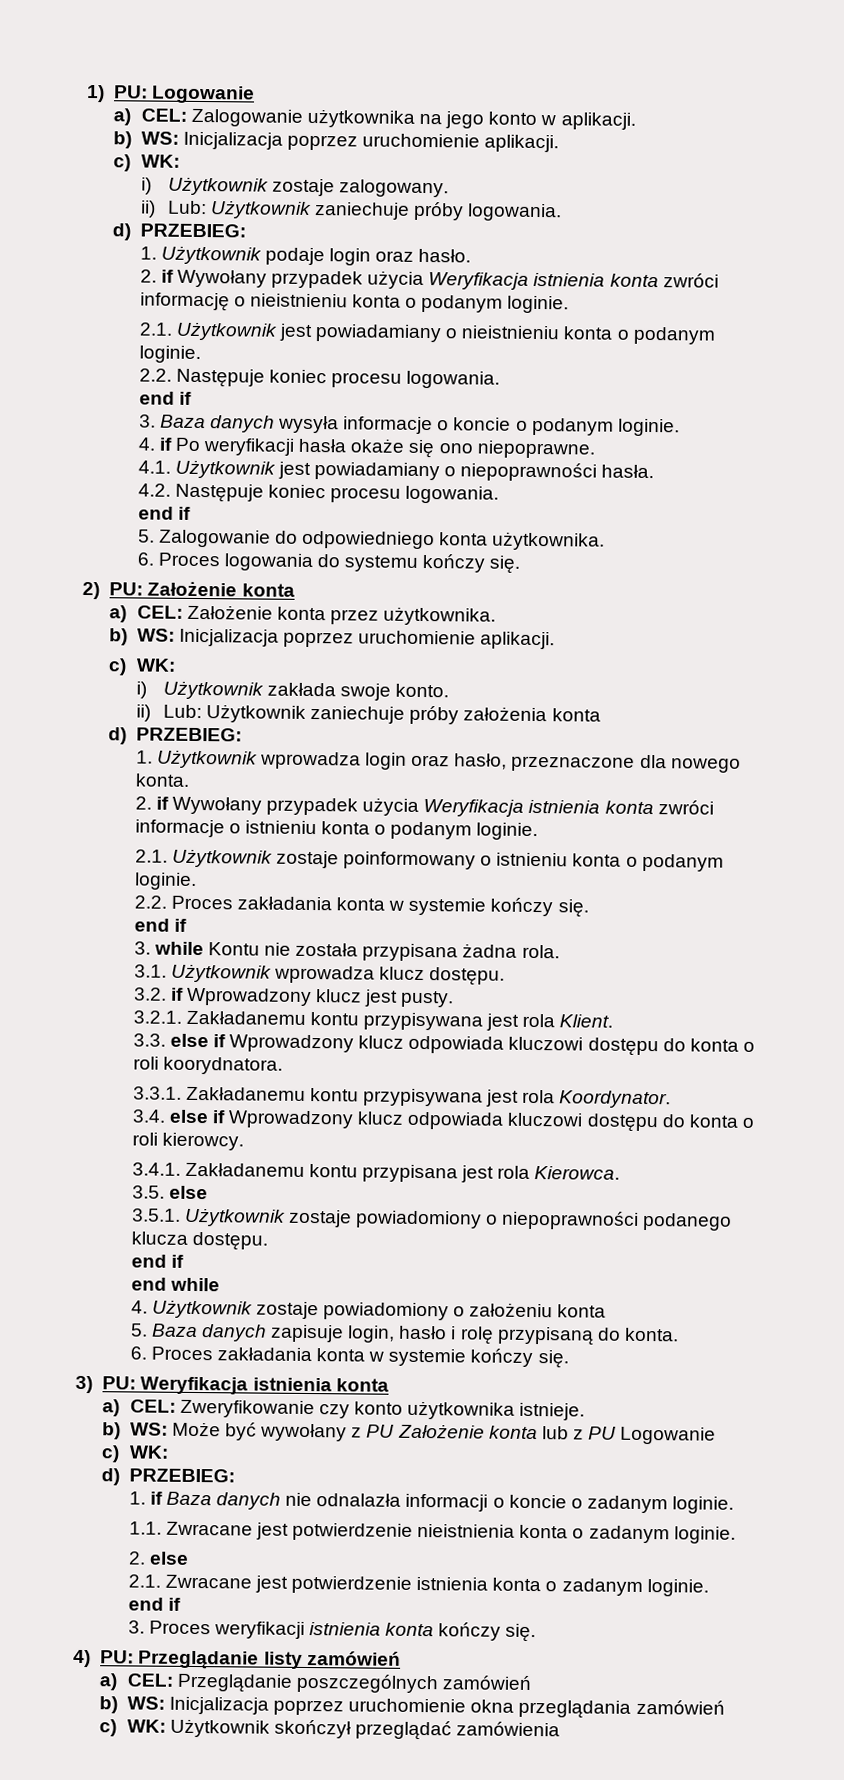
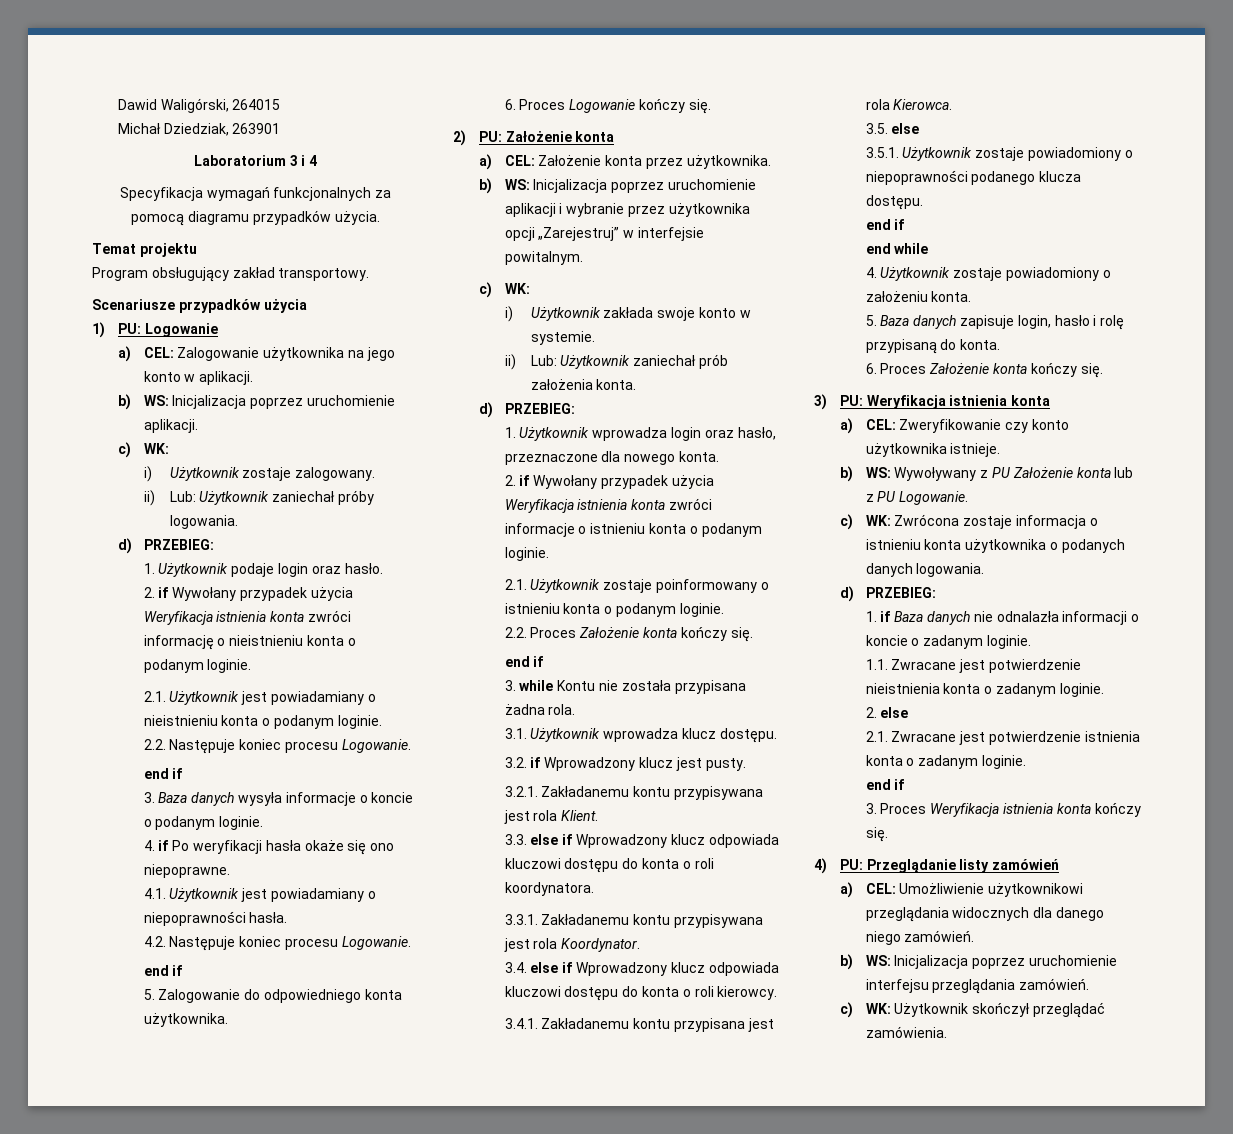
+ Dawid Waligórski, 264015
+ Michał Dziedziak, 263901
+ Laboratorium 3 i 4
+ Specyfikacja wymagań funkcjonalnych za pomocą diagramu przypadków użycia.
+ Temat projektu
+ Program obsługujący zakład transportowy.
+ Scenariusze przypadków użycia
- ii) Lub: Użytkownik zaniechuje próby logowania.
+ ii) Lub: Użytkownik zaniechał próby logowania.
- 2.2. Następuje koniec procesu logowania.
+ 2.2. Następuje koniec procesu Logowanie.
- 4.2. Następuje koniec procesu logowania.
+ 4.2. Następuje koniec procesu Logowanie.
- 6. Proces logowania do systemu kończy się.
+ 6. Proces Logowanie kończy się.
  a) CEL: Założenie konta przez użytkownika.
- b) WS: Inicjalizacja poprzez uruchomienie aplikacji.
+ b) WS: Inicjalizacja poprzez uruchomienie aplikacji i wybranie przez użytkownika opcji „Zarejestruj” w interfejsie powitalnym.
- i) Użytkownik zakłada swoje konto.
- ii) Lub: Użytkownik zaniechuje próby założenia konta
+ i) Użytkownik zakłada swoje konto w systemie.
+ ii) Lub: Użytkownik zaniechał prób założenia konta.
- 2.2. Proces zakładania konta w systemie kończy się.
+ 2.2. Proces Założenie konta kończy się.
- 3.3. else if Wprowadzony klucz odpowiada kluczowi dostępu do konta o roli koorydnatora.
+ 3.3. else if Wprowadzony klucz odpowiada kluczowi dostępu do konta o roli koordynatora.
- 4. Użytkownik zostaje powiadomiony o założeniu konta
+ 4. Użytkownik zostaje powiadomiony o założeniu konta.
- 6. Proces zakładania konta w systemie kończy się.
+ 6. Proces Założenie konta kończy się.
- b) WS: Może być wywołany z PU Założenie konta lub z PU Logowanie
- c) WK:
+ b) WS: Wywoływany z PU Założenie konta lub z PU Logowanie.
+ c) WK: Zwrócona zostaje informacja o istnieniu konta użytkownika o podanych danych logowania.
- 3. Proces weryfikacji istnienia konta kończy się.
+ 3. Proces Weryfikacja istnienia konta kończy się.
- a) CEL: Przeglądanie poszczególnych zamówień
- b) WS: Inicjalizacja poprzez uruchomienie okna przeglądania zamówień
+ a) CEL: Umożliwienie użytkownikowi przeglądania widocznych dla danego niego zamówień.
+ b) WS: Inicjalizacja poprzez uruchomienie interfejsu przeglądania zamówień.
- c) WK: Użytkownik skończył przeglądać zamówienia
+ c) WK: Użytkownik skończył przeglądać zamówienia.

